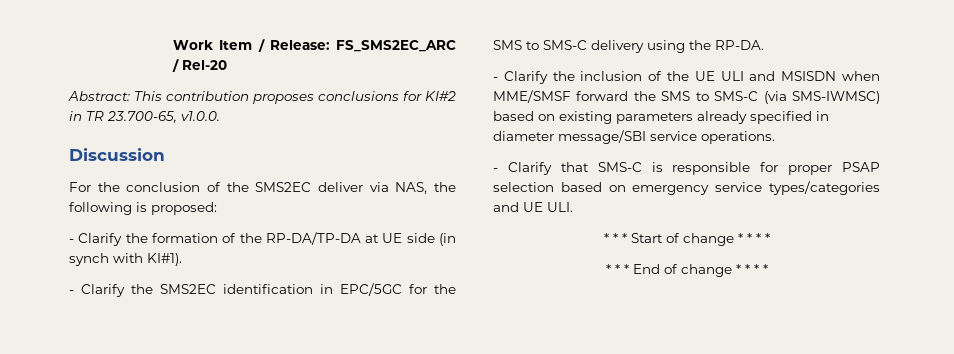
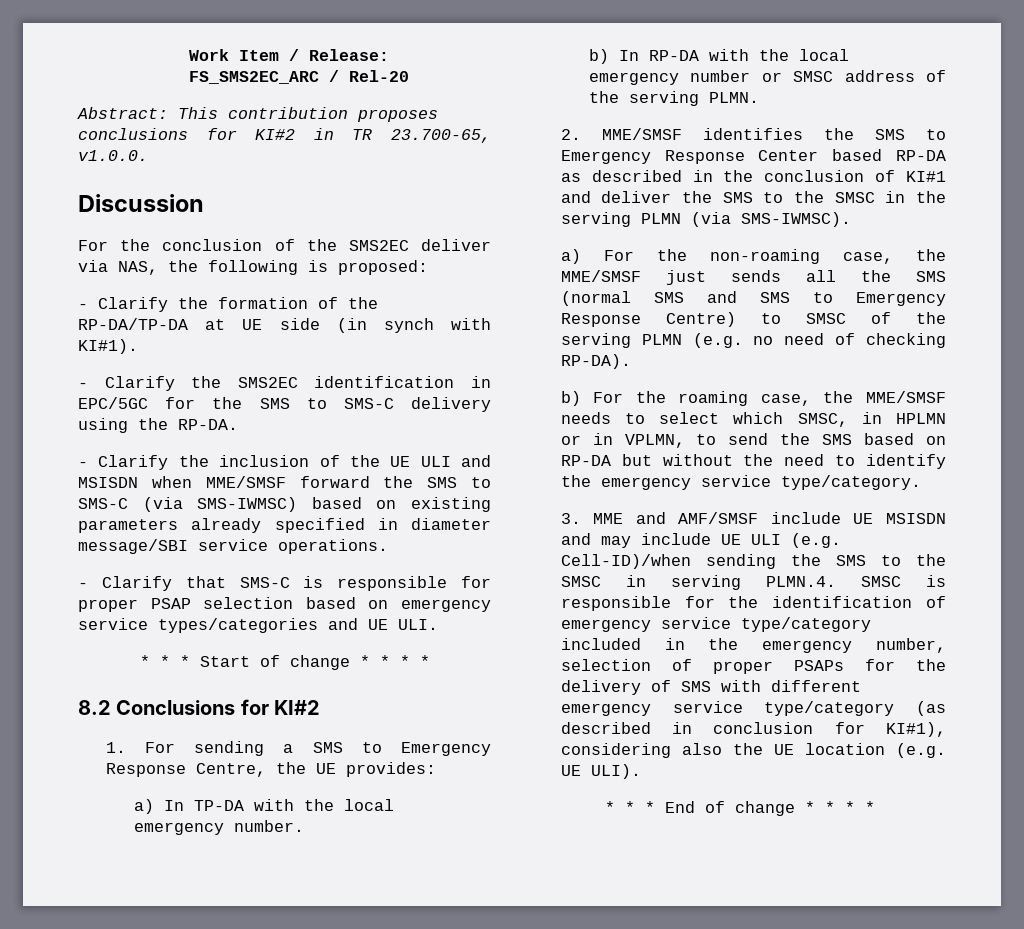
+ 8.2 Conclusions for KI#2
+ 1. For sending a SMS to Emergency Response Centre, the UE provides:
+ a) In TP-DA with the local emergency number.
+ b) In RP-DA with the local emergency number or SMSC address of the serving PLMN.
+ 2. MME/SMSF identifies the SMS to Emergency Response Center based RP-DA as described in the conclusion of KI#1 and deliver the SMS to the SMSC in the serving PLMN (via SMS-IWMSC).
+ a) For the non-roaming case, the MME/SMSF just sends all the SMS (normal SMS and SMS to Emergency Response Centre) to SMSC of the serving PLMN (e.g. no need of checking RP-DA).
+ b) For the roaming case, the MME/SMSF needs to select which SMSC, in HPLMN or in VPLMN, to send the SMS based on RP-DA but without the need to identify the emergency service type/category.
+ 3. MME and AMF/SMSF include UE MSISDN and may include UE ULI (e.g. Cell-ID)/when sending the SMS to the SMSC in serving PLMN.4. SMSC is responsible for the identification of emergency service type/category included in the emergency number, selection of proper PSAPs for the delivery of SMS with different emergency service type/category (as described in conclusion for KI#1), considering also the UE location (e.g. UE ULI).

